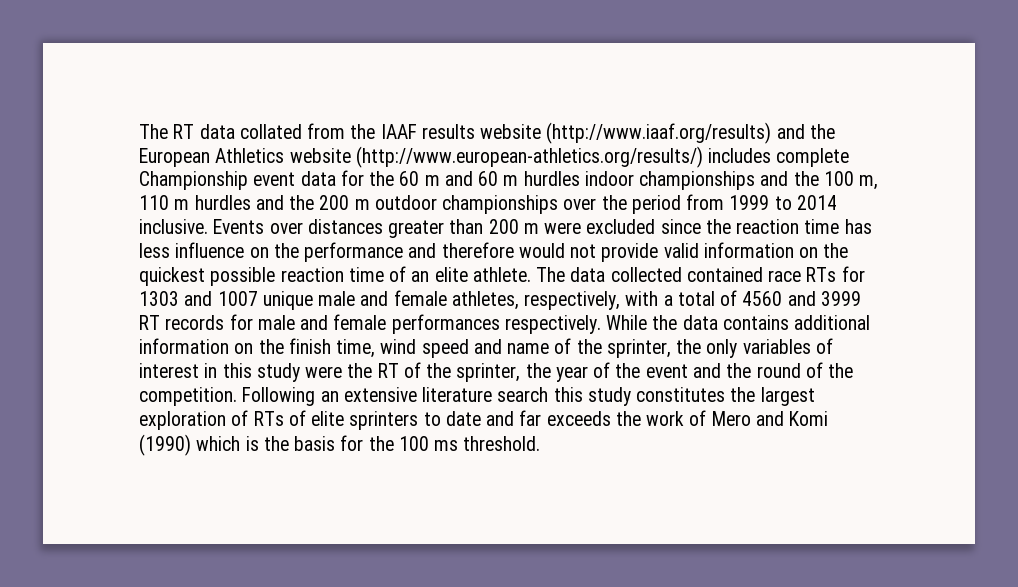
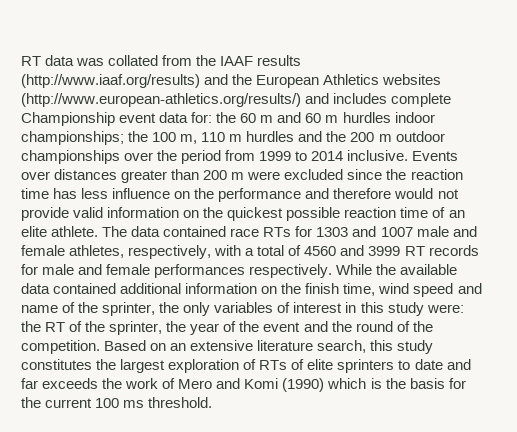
- The RT data collated from the IAAF results website (http://www.iaaf.org/results) and the European Athletics website (http://www.european-athletics.org/results/) includes complete Championship event data for the 60 m and 60 m hurdles indoor championships and the 100 m, 110 m hurdles and the 200 m outdoor championships over the period from 1999 to 2014 inclusive.
+ RT data was collated from the IAAF results (http://www.iaaf.org/results) and the European Athletics websites (http://www.european-athletics.org/results/) and includes complete Championship event data for: the 60 m and 60 m hurdles indoor championships; the 100 m, 110 m hurdles and the 200 m outdoor championships over the period from 1999 to 2014 inclusive.
- The data collected contained race RTs for 1303 and 1007 unique male and female athletes, respectively, with a total of 4560 and 3999 RT records for male and female performances respectively.
+ The data contained race RTs for 1303 and 1007 male and female athletes, respectively, with a total of 4560 and 3999 RT records for male and female performances respectively.
- While the data contains additional information on the finish time, wind speed and name of the sprinter, the only variables of interest in this study were the RT of the sprinter, the year of the event and the round of the competition.
+ While the available data contained additional information on the finish time, wind speed and name of the sprinter, the only variables of interest in this study were: the RT of the sprinter, the year of the event and the round of the competition.
- Following an extensive literature search this study constitutes the largest exploration of RTs of elite sprinters to date and far exceeds the work of Mero and Komi (1990) which is the basis for the 100 ms threshold.
+ Based on an extensive literature search, this study constitutes the largest exploration of RTs of elite sprinters to date and far exceeds the work of Mero and Komi (1990) which is the basis for the current 100 ms threshold.

